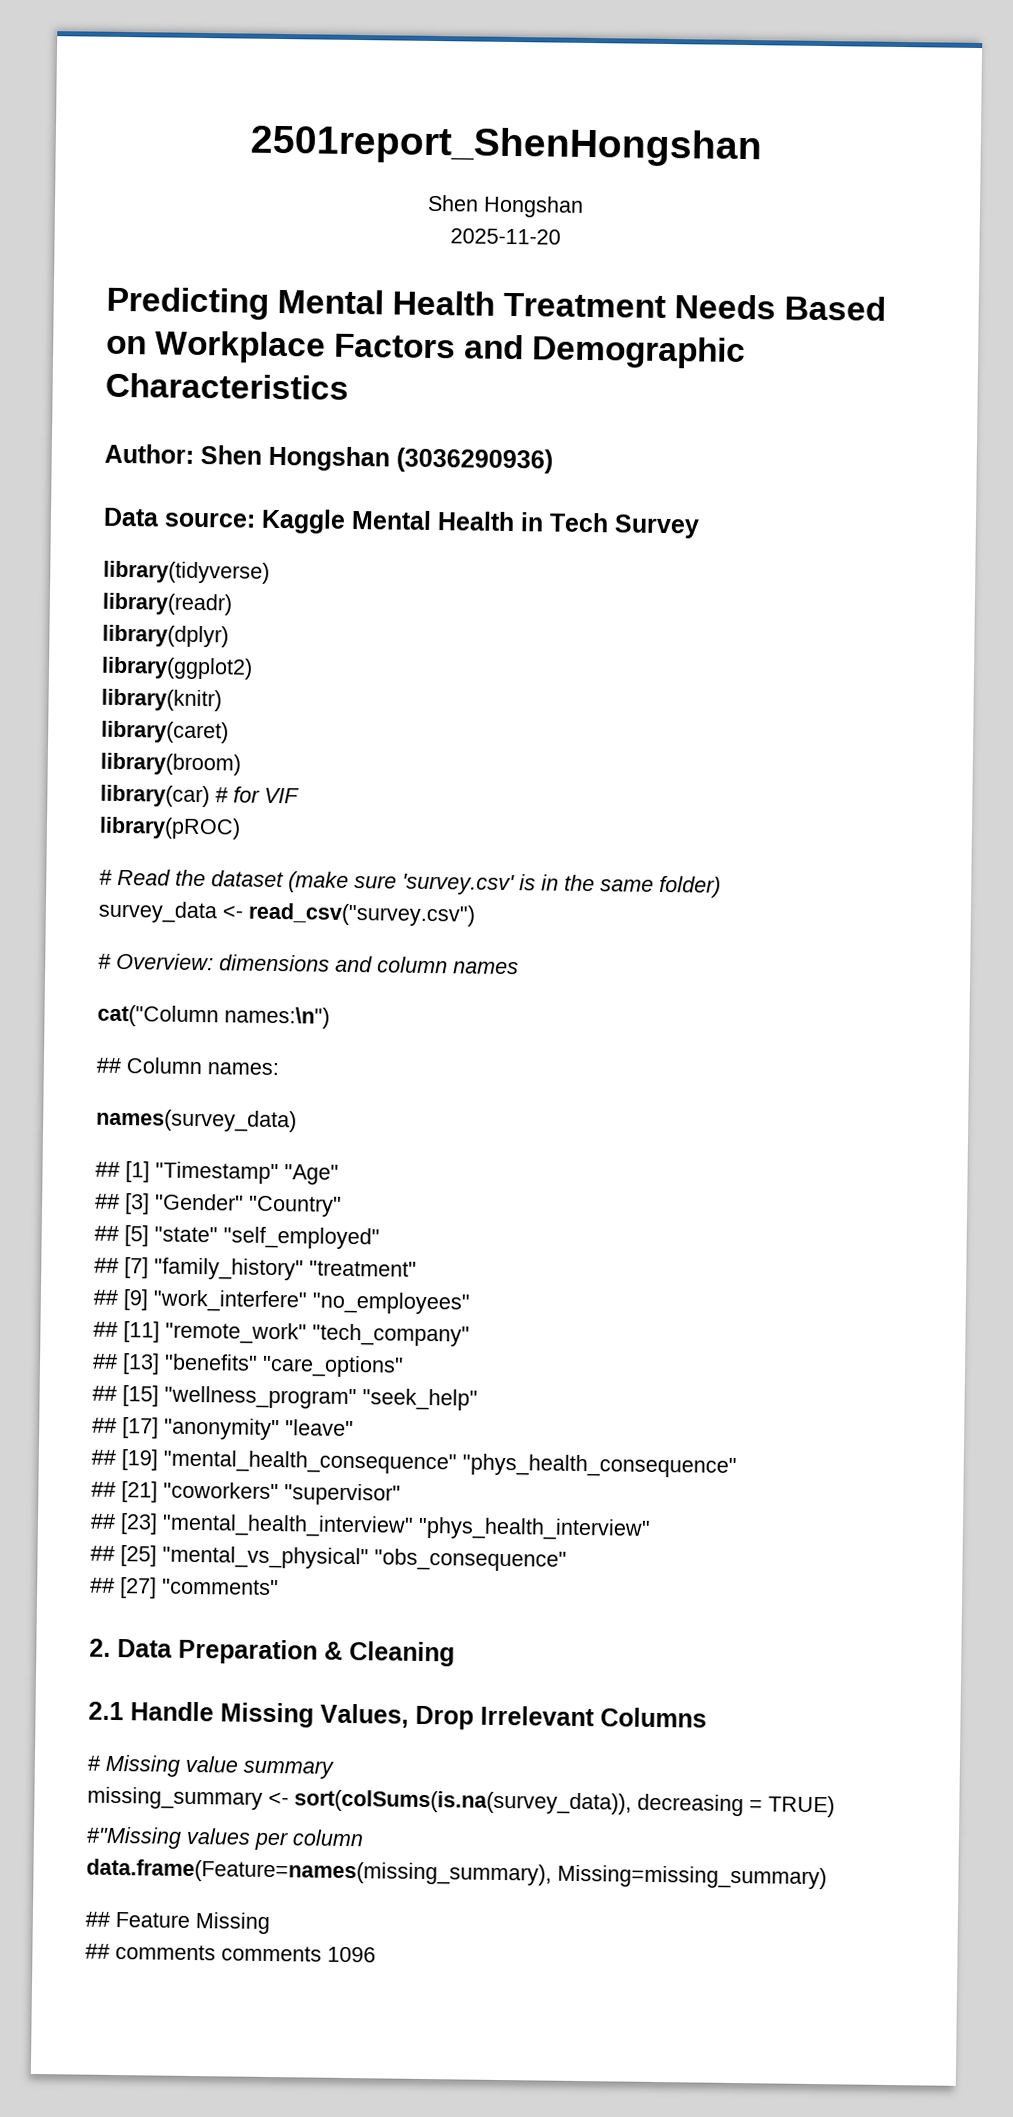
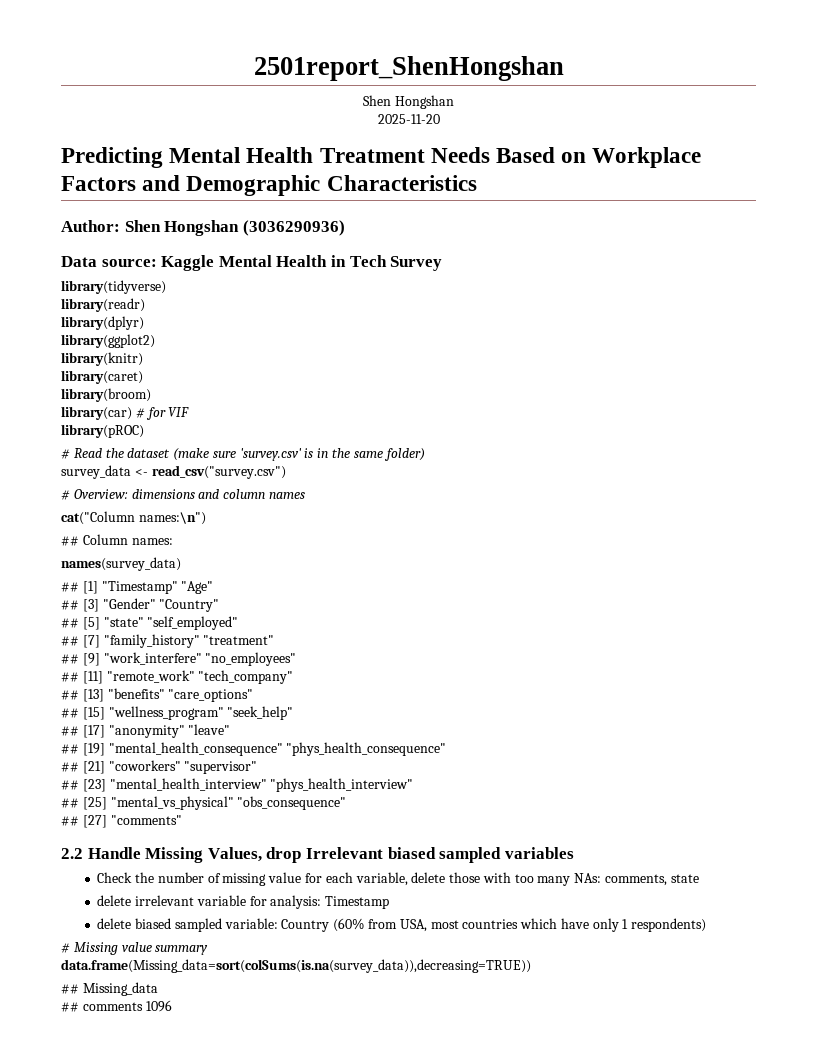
- 2. Data Preparation & Cleaning
- 2.1 Handle Missing Values, Drop Irrelevant Columns
+ 2.2 Handle Missing Values, drop Irrelevant biased sampled variables
+ Check the number of missing value for each variable, delete those with too many NAs: comments, state
+ delete irrelevant variable for analysis: Timestamp
+ delete biased sampled variable: Country (60% from USA, most countries which have only 1 respondents)
  # Missing value summary
- missing_summary <- sort(colSums(is.na(survey_data)), decreasing = TRUE)
- #"Missing values per column
- data.frame(Feature=names(missing_summary), Missing=missing_summary)
- ## Feature Missing
+ data.frame(Missing_data=sort(colSums(is.na(survey_data)),decreasing=TRUE))
+ ## Missing_data
- ## comments comments 1096
+ ## comments 1096

